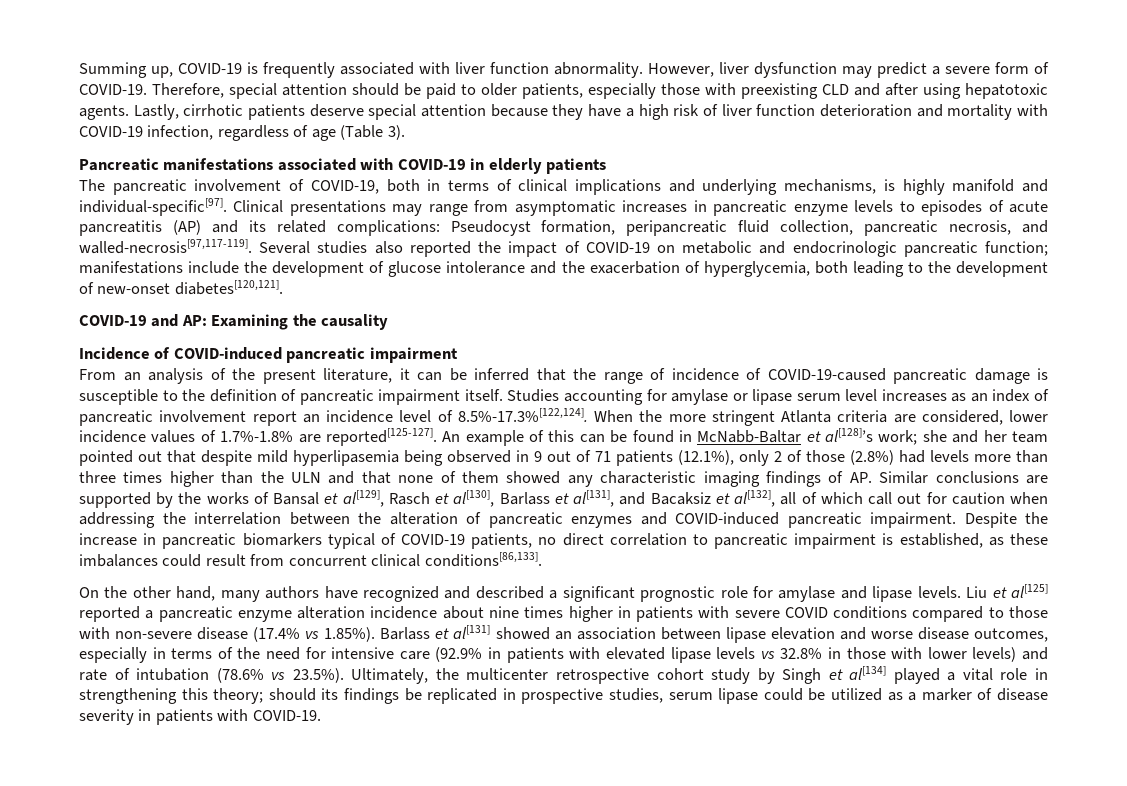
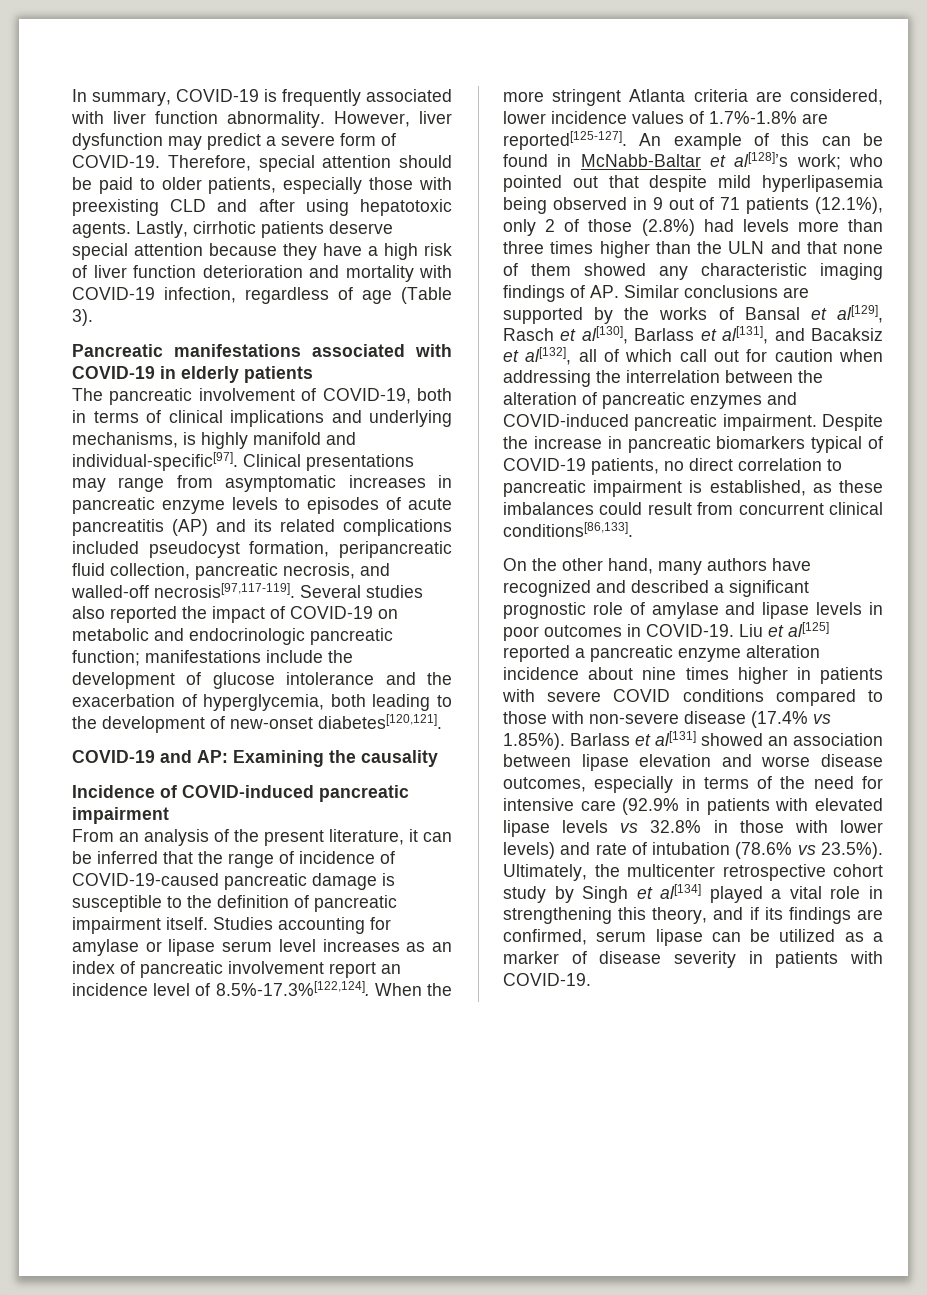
- Summing up, COVID-19 is frequently associated with liver function abnormality.
+ In summary, COVID-19 is frequently associated with liver function abnormality.
- Clinical presentations may range from asymptomatic increases in pancreatic enzyme levels to episodes of acute pancreatitis (AP) and its related complications: Pseudocyst formation, peripancreatic fluid collection, pancreatic necrosis, and walled-necrosis[97,117-119].
+ Clinical presentations may range from asymptomatic increases in pancreatic enzyme levels to episodes of acute pancreatitis (AP) and its related complications included pseudocyst formation, peripancreatic fluid collection, pancreatic necrosis, and walled-off necrosis[97,117-119].
- she and her team pointed out that despite mild hyperlipasemia being observed in 9 out of 71 patients (12.1%), only 2 of those (2.8%) had levels more than three times higher than the ULN and that none of them showed any characteristic imaging findings of AP. Similar conclusions are supported by the works of Bansal et al[129], Rasch et al[130], Barlass et al[131], and Bacaksiz et al[132], all of which call out for caution when addressing the interrelation between the alteration of pancreatic enzymes and COVID-induced pancreatic impairment.
+ who pointed out that despite mild hyperlipasemia being observed in 9 out of 71 patients (12.1%), only 2 of those (2.8%) had levels more than three times higher than the ULN and that none of them showed any characteristic imaging findings of AP. Similar conclusions are supported by the works of Bansal et al[129], Rasch et al[130], Barlass et al[131], and Bacaksiz et al[132], all of which call out for caution when addressing the interrelation between the alteration of pancreatic enzymes and COVID-induced pancreatic impairment.
- On the other hand, many authors have recognized and described a significant prognostic role for amylase and lipase levels.
+ On the other hand, many authors have recognized and described a significant prognostic role of amylase and lipase levels in poor outcomes in COVID-19.
- Liu et al[125] reported a pancreatic enzyme alteration incidence about nine times higher in patients with severe COVID conditions compared to those with non-severe disease (17.4% vs 1.85%). Barlass et al[131] showed an association between lipase elevation and worse disease outcomes, especially in terms of the need for intensive care (92.9% in patients with elevated lipase levels vs 32.8% in those with lower levels) and rate of intubation (78.6% vs 23.5%). Ultimately, the multicenter retrospective cohort study by Singh et al[134] played a vital role in strengthening this theory; should its findings be replicated in prospective studies, serum lipase could be utilized as a marker of disease severity in patients with COVID-19.
+ Liu et al[125] reported a pancreatic enzyme alteration incidence about nine times higher in patients with severe COVID conditions compared to those with non-severe disease (17.4% vs 1.85%). Barlass et al[131] showed an association between lipase elevation and worse disease outcomes, especially in terms of the need for intensive care (92.9% in patients with elevated lipase levels vs 32.8% in those with lower levels) and rate of intubation (78.6% vs 23.5%). Ultimately, the multicenter retrospective cohort study by Singh et al[134] played a vital role in strengthening this theory, and if its findings are confirmed, serum lipase can be utilized as a marker of disease severity in patients with COVID-19.

